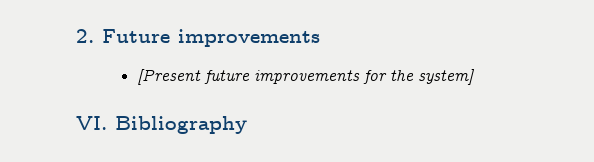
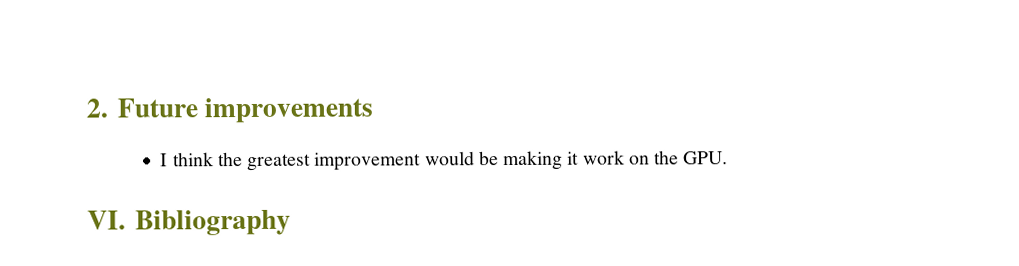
- [Present future improvements for the system]
+ I think the greatest improvement would be making it work on the GPU.

